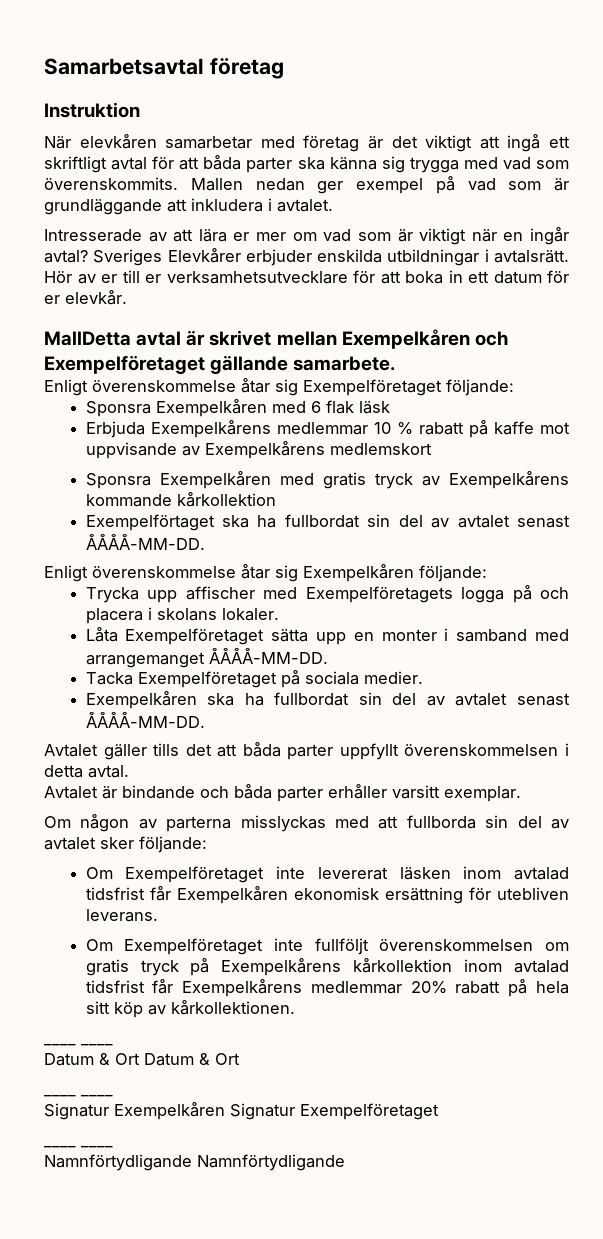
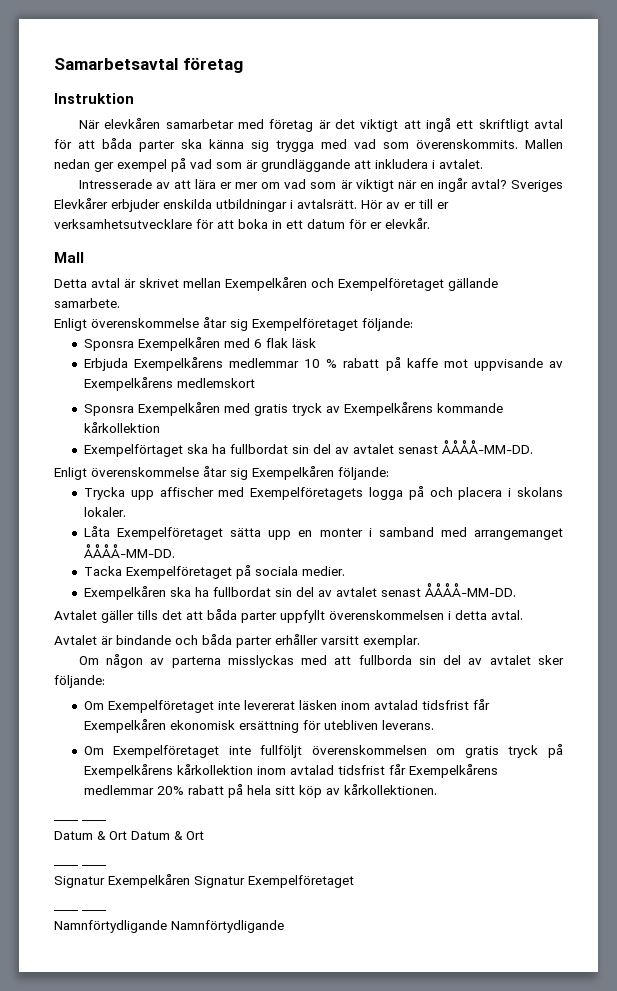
- MallDetta avtal är skrivet mellan Exempelkåren och Exempelföretaget gällande samarbete.
+ Mall
+ Detta avtal är skrivet mellan Exempelkåren och Exempelföretaget gällande samarbete.

